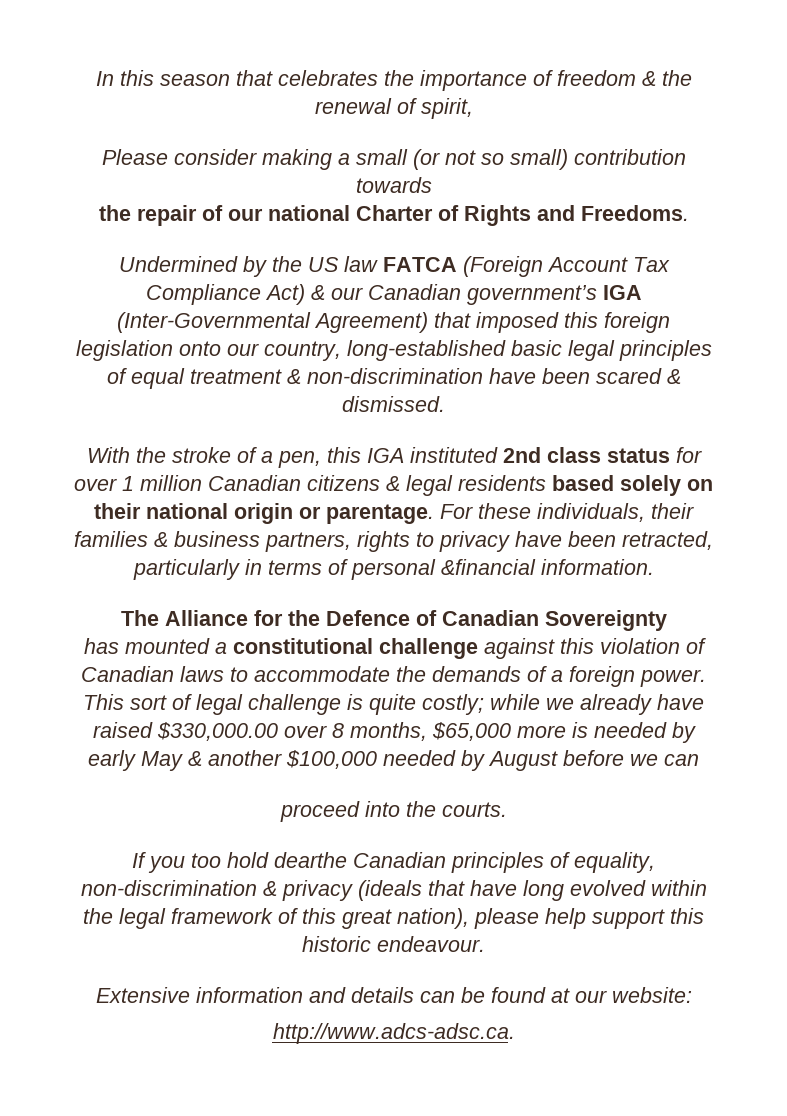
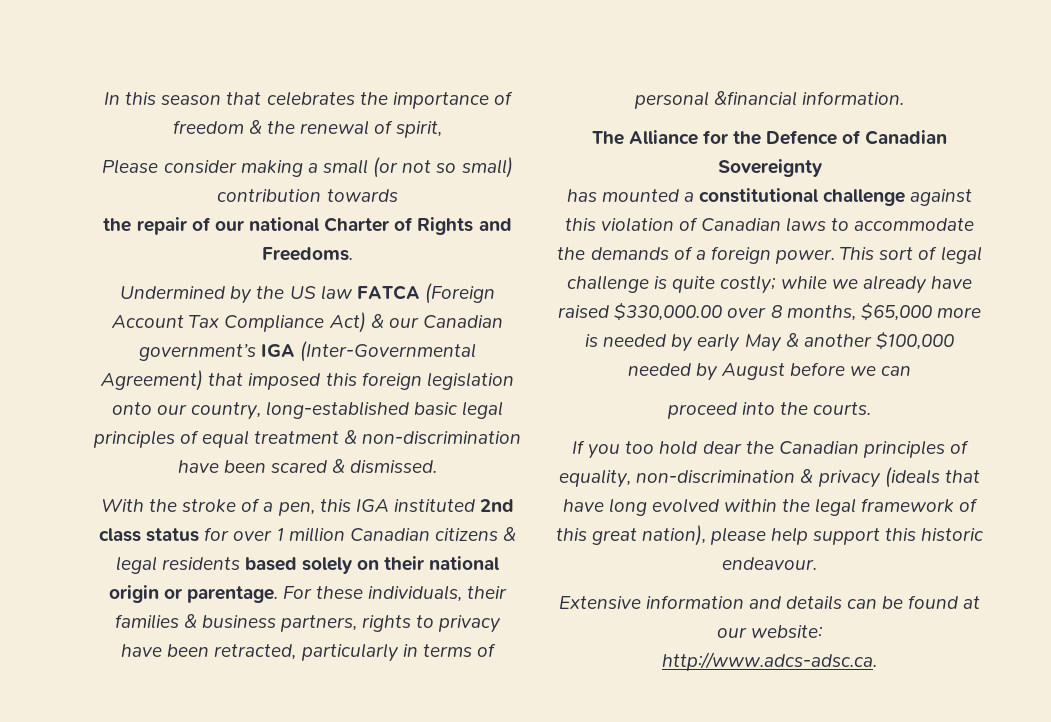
- If you too hold dearthe Canadian principles of equality, non-discrimination & privacy (ideals that have long evolved within the legal framework of this great nation), please help support this historic endeavour.
+ If you too hold dear the Canadian principles of equality, non-discrimination & privacy (ideals that have long evolved within the legal framework of this great nation), please help support this historic endeavour.

